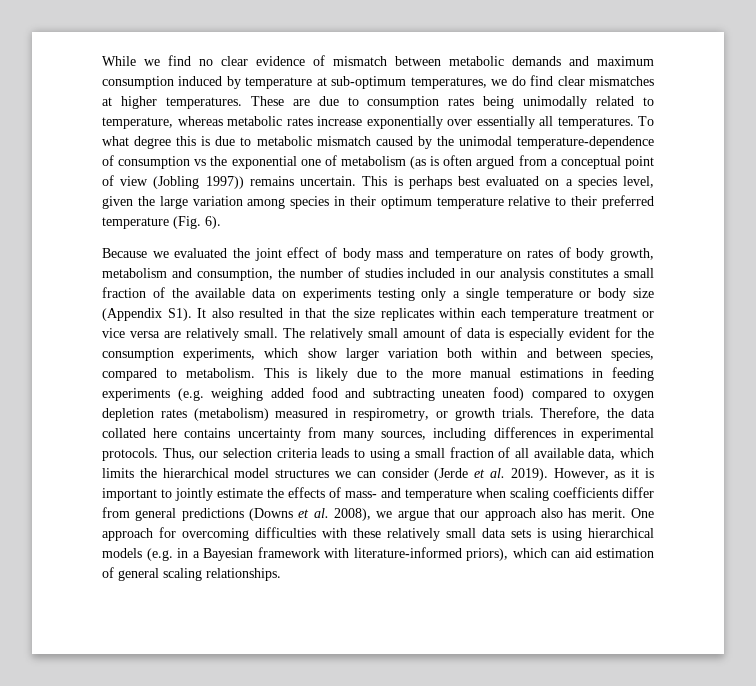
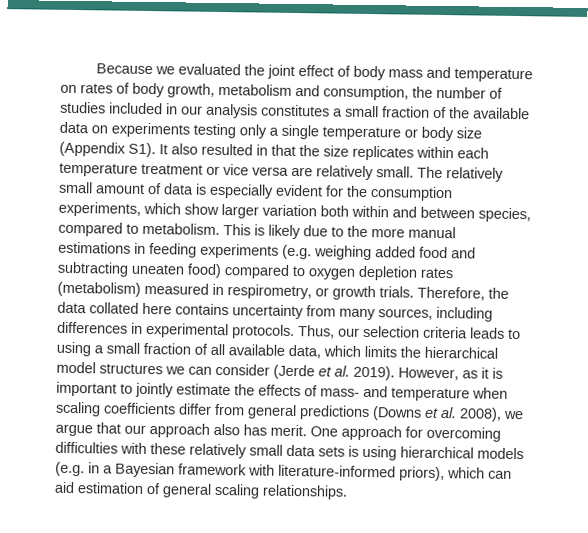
- While we find no clear evidence of mismatch between metabolic demands and maximum consumption induced by temperature at sub-optimum temperatures, we do find clear mismatches at higher temperatures. These are due to consumption rates being unimodally related to temperature, whereas metabolic rates increase exponentially over essentially all temperatures. To what degree this is due to metabolic mismatch caused by the unimodal temperature-dependence of consumption vs the exponential one of metabolism (as is often argued from a conceptual point of view (Jobling 1997)) remains uncertain. This is perhaps best evaluated on a species level, given the large variation among species in their optimum temperature relative to their preferred temperature (Fig. 6).

